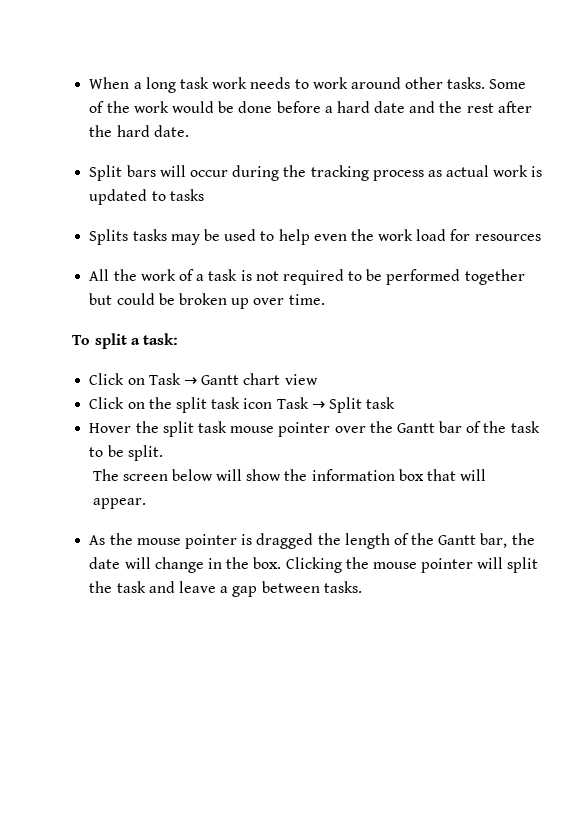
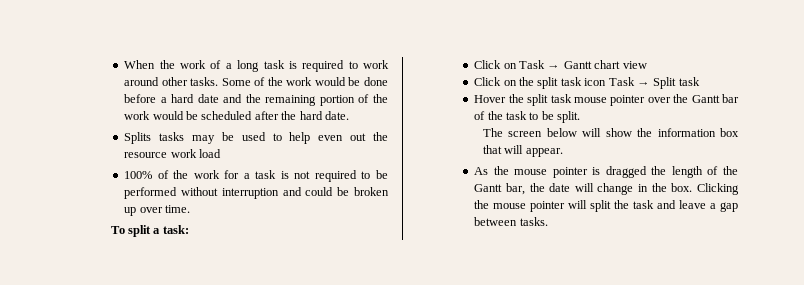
- When a long task work needs to work around other tasks.
+ When the work of a long task is required to work around other tasks.
- Some of the work would be done before a hard date and the rest after the hard date.
- Split bars will occur during the tracking process as actual work is updated to tasks
+ Some of the work would be done before a hard date and the remaining portion of the work would be scheduled after the hard date.
- Splits tasks may be used to help even the work load for resources
- All the work of a task is not required to be performed together but could be broken up over time.
+ Splits tasks may be used to help even out the resource work load
+ 100% of the work for a task is not required to be performed without interruption and could be broken up over time.

